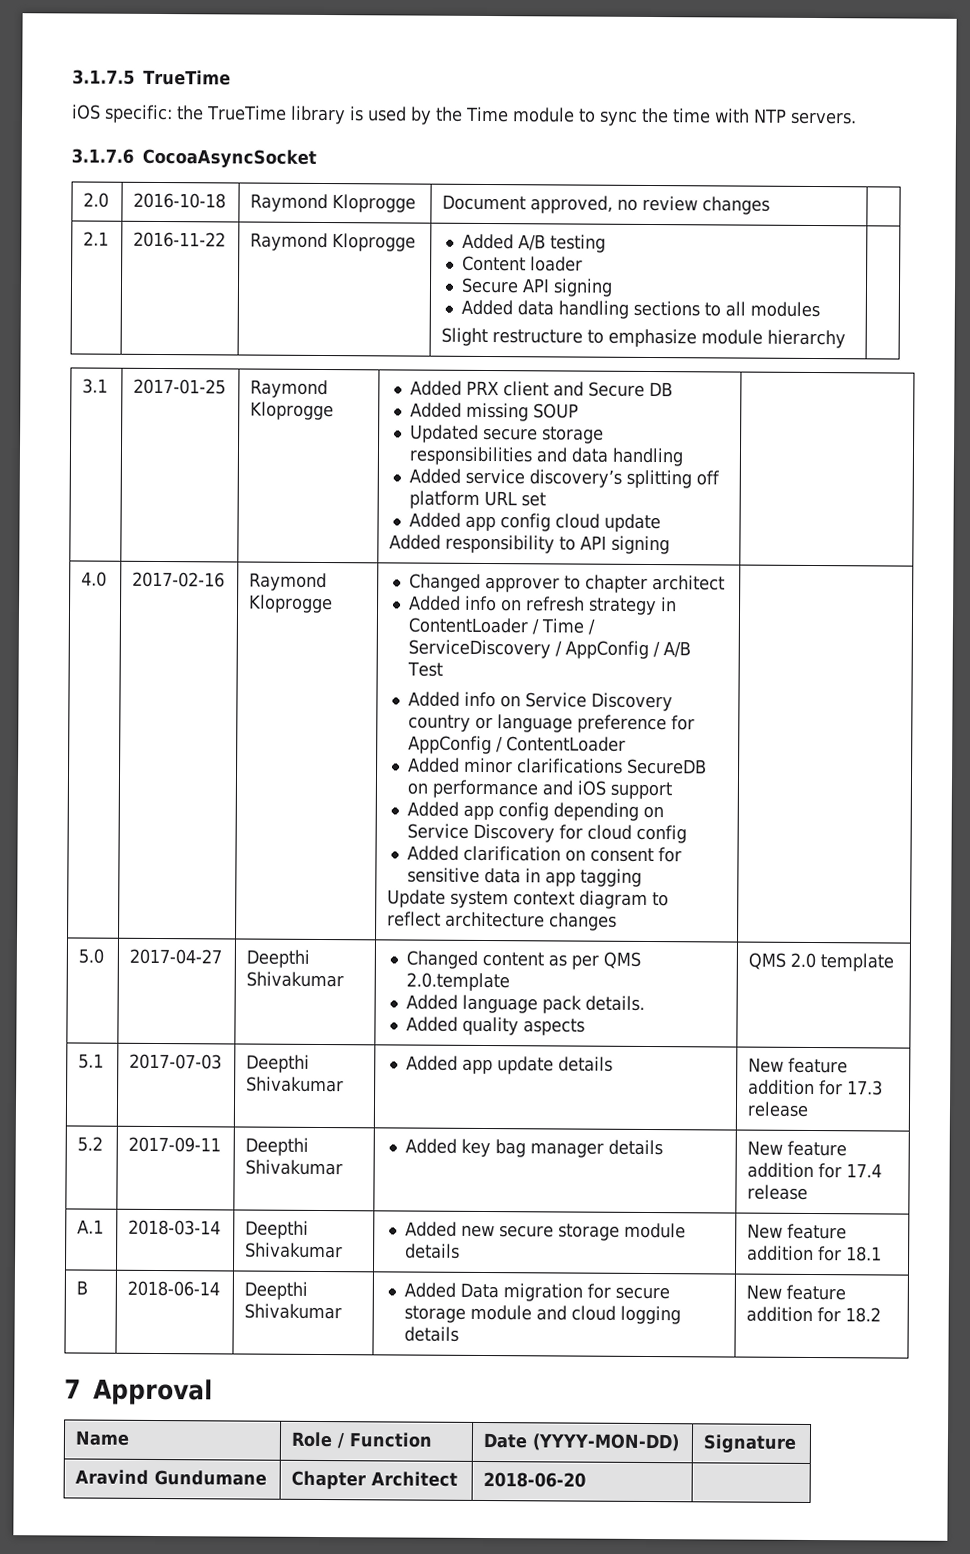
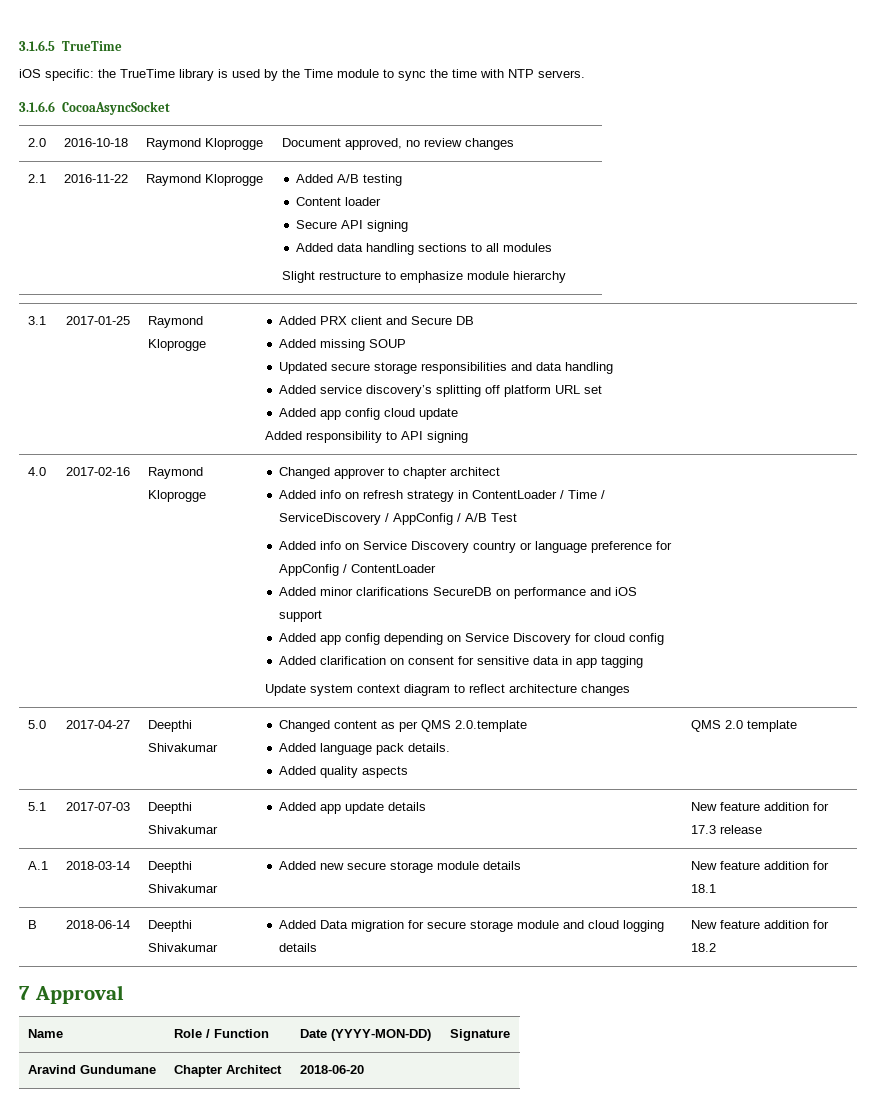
- 3.1.7.5 TrueTime
+ 3.1.6.5 TrueTime
- 3.1.7.6 CocoaAsyncSocket
+ 3.1.6.6 CocoaAsyncSocket
- 5.2 | 2017-09-11 | Deepthi Shivakumar | Added key bag manager details | New feature addition for 17.4 release

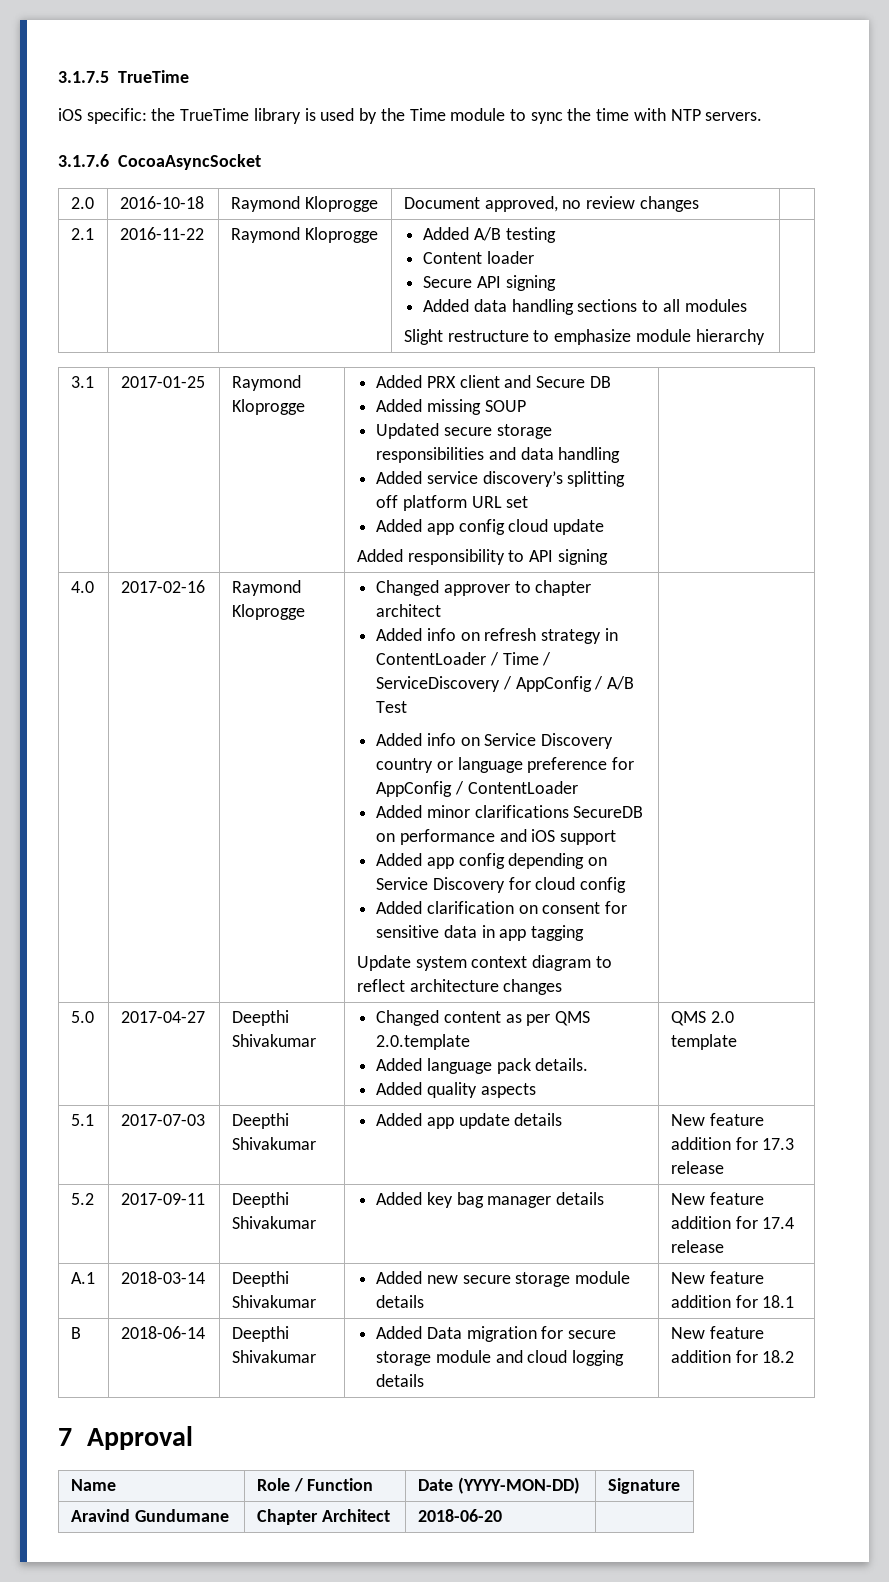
- 3.1.6.5 TrueTime
+ 3.1.7.5 TrueTime
- 3.1.6.6 CocoaAsyncSocket
+ 3.1.7.6 CocoaAsyncSocket
+ 5.2 | 2017-09-11 | Deepthi Shivakumar | Added key bag manager details | New feature addition for 17.4 release

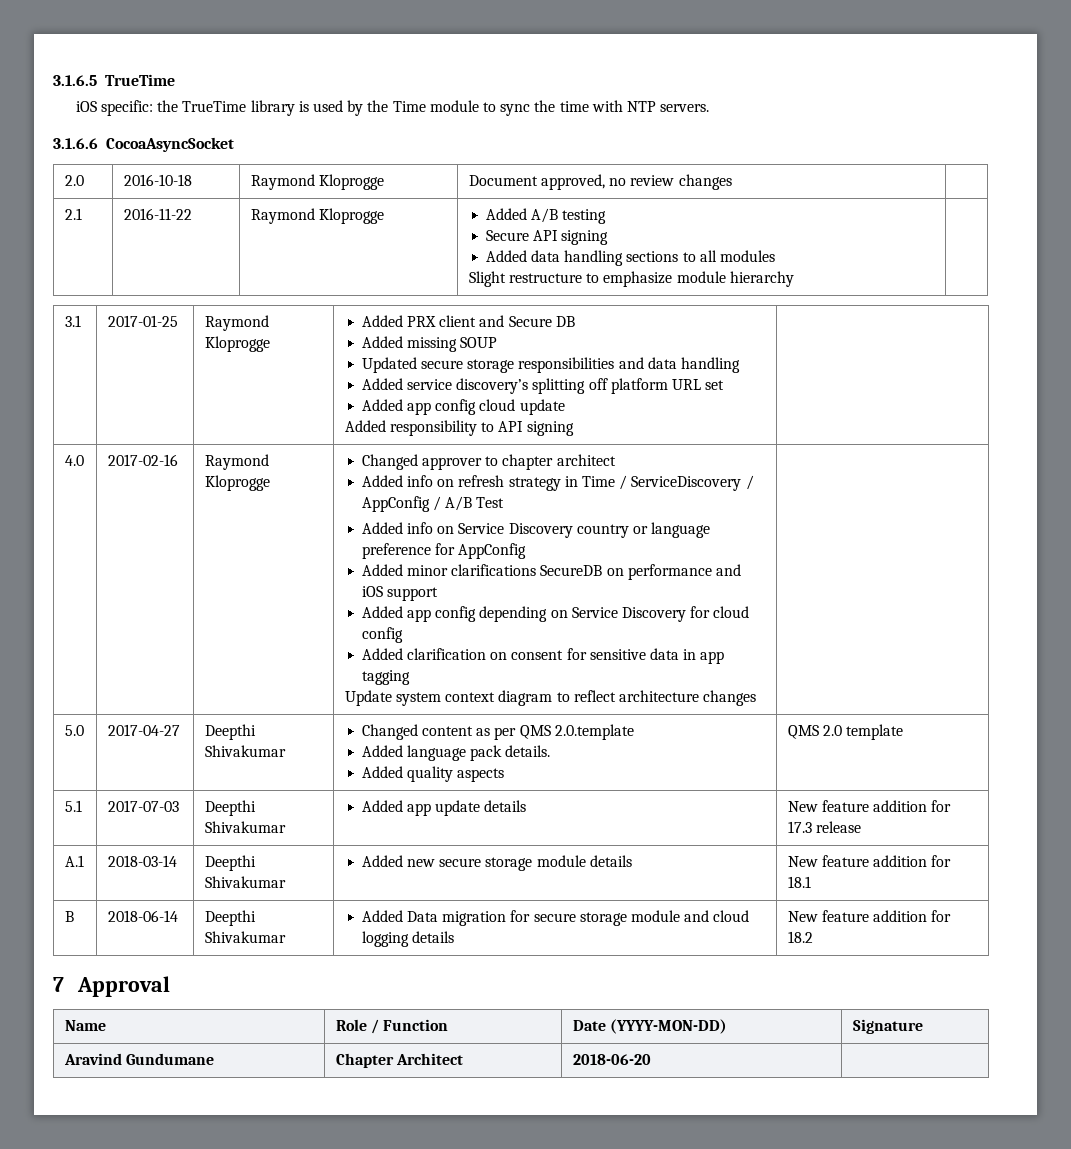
- 3.1.7.5 TrueTime
+ 3.1.6.5 TrueTime
- 3.1.7.6 CocoaAsyncSocket
+ 3.1.6.6 CocoaAsyncSocket
  2.1 | 2016-11-22 | Raymond Kloprogge | Added A/B testing
- Content loader
- Added info on refresh strategy in ContentLoader / Time / ServiceDiscovery / AppConfig / A/B Test
+ Added info on refresh strategy in Time / ServiceDiscovery / AppConfig / A/B Test
- Added info on Service Discovery country or language preference for AppConfig / ContentLoader
+ Added info on Service Discovery country or language preference for AppConfig
- 5.2 | 2017-09-11 | Deepthi Shivakumar | Added key bag manager details | New feature addition for 17.4 release

